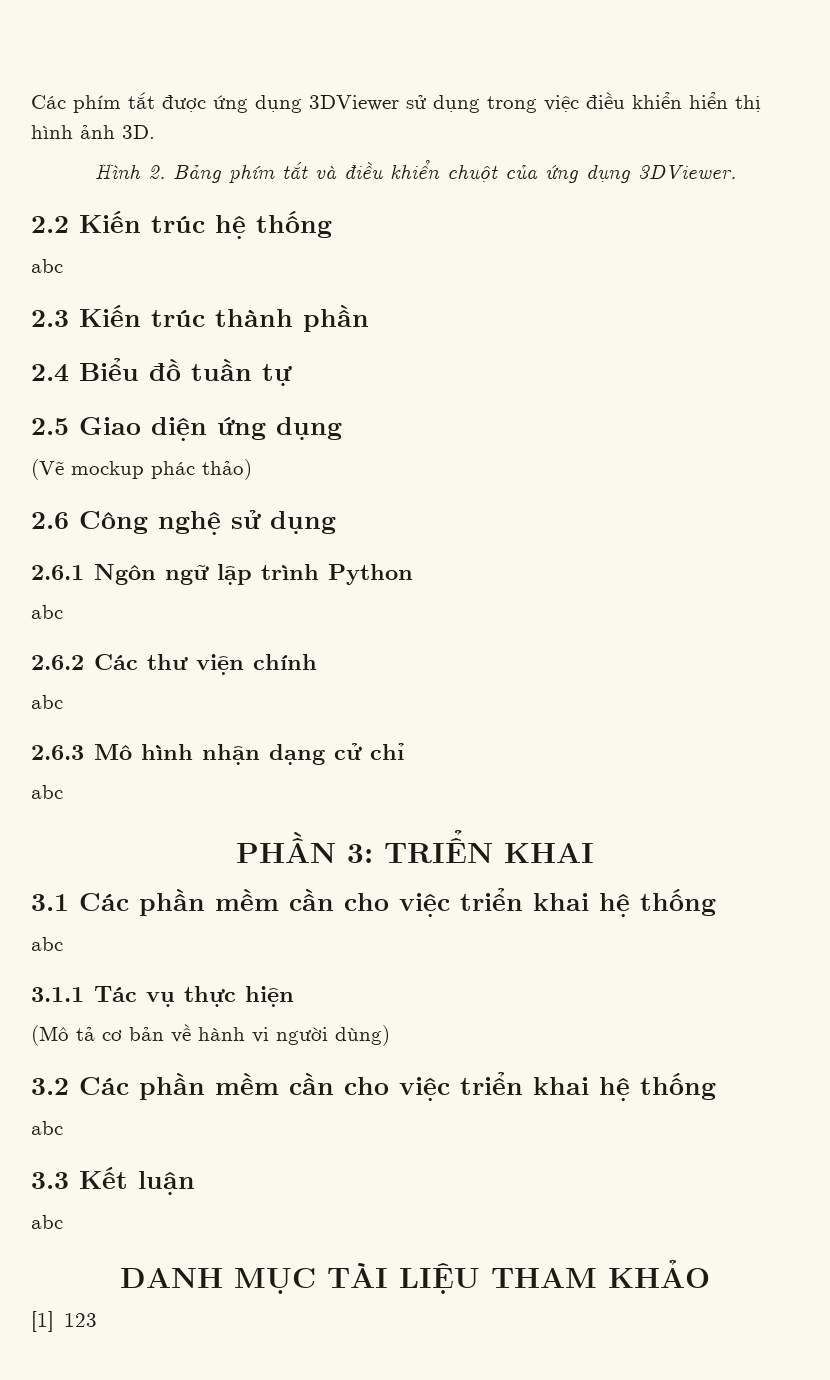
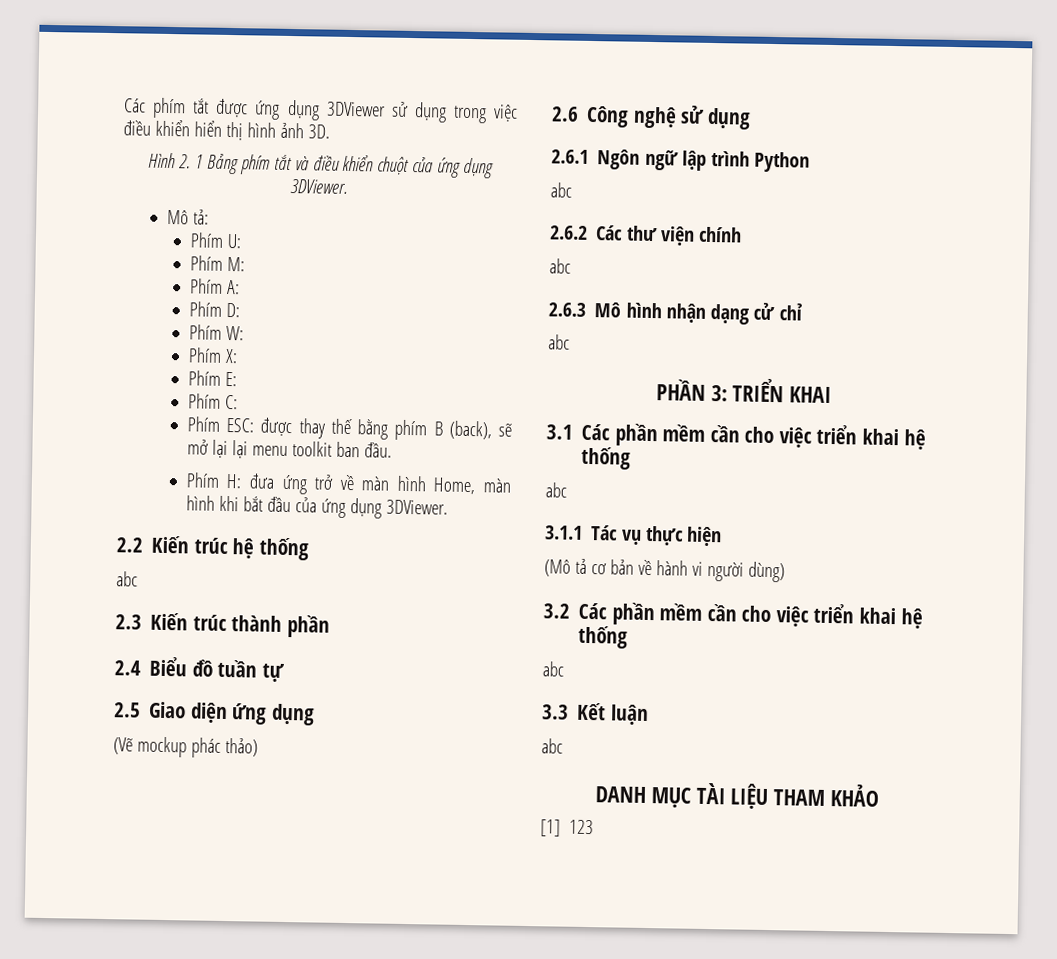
- Hình 2. Bảng phím tắt và điều khiển chuột của ứng dụng 3DViewer.
+ Hình 2. 1 Bảng phím tắt và điều khiển chuột của ứng dụng 3DViewer.
+ Mô tả:
+ Phím U:
+ Phím M:
+ Phím A:
+ Phím D:
+ Phím W:
+ Phím X:
+ Phím E:
+ Phím C:
+ Phím ESC: được thay thế bằng phím B (back), sẽ mở lại lại menu toolkit ban đầu.
+ Phím H: đưa ứng trở về màn hình Home, màn hình khi bắt đầu của ứng dụng 3DViewer.

